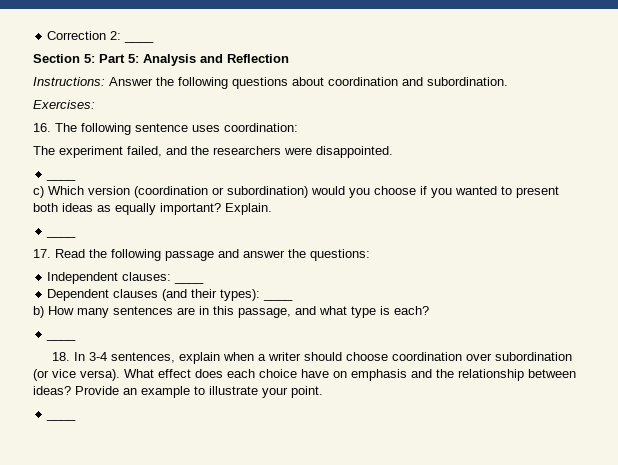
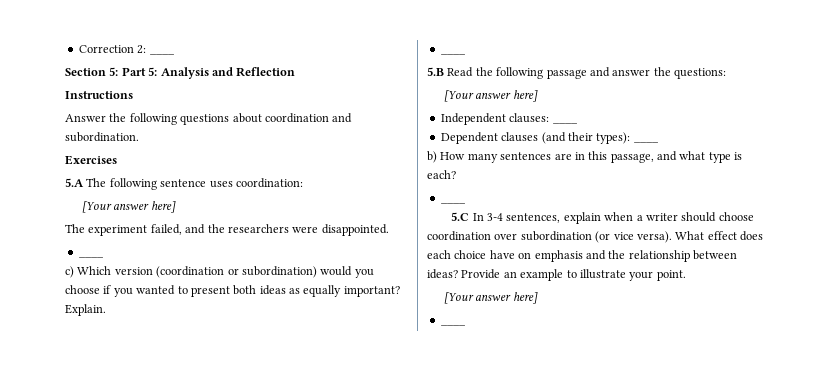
- Instructions: Answer the following questions about coordination and subordination.
+ Instructions
+ Answer the following questions about coordination and subordination.
- Exercises:
- 16. The following sentence uses coordination:
+ Exercises
+ 5.A The following sentence uses coordination:
+ [Your answer here]
- 17. Read the following passage and answer the questions:
+ 5.B Read the following passage and answer the questions:
+ [Your answer here]
- 18. In 3-4 sentences, explain when a writer should choose coordination over subordination (or vice versa).
+ 5.C In 3-4 sentences, explain when a writer should choose coordination over subordination (or vice versa).
  Provide an example to illustrate your point.
+ [Your answer here]

